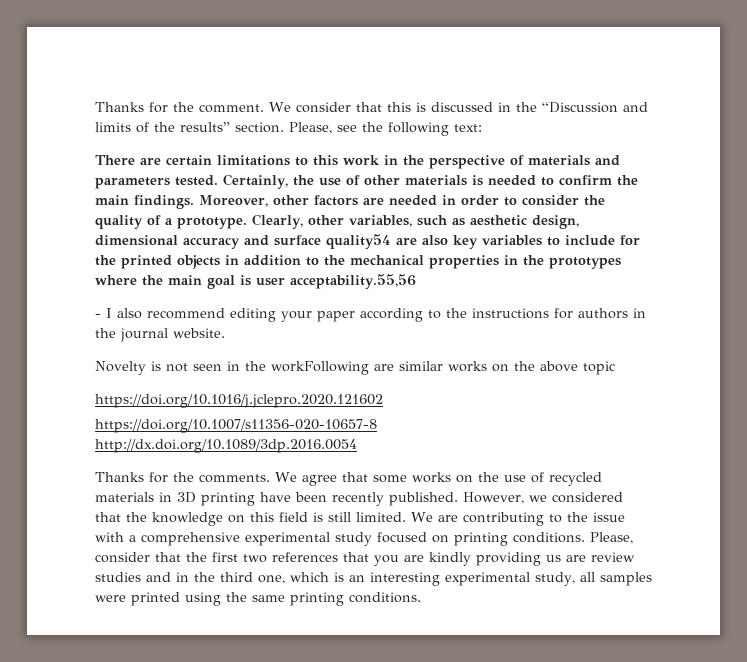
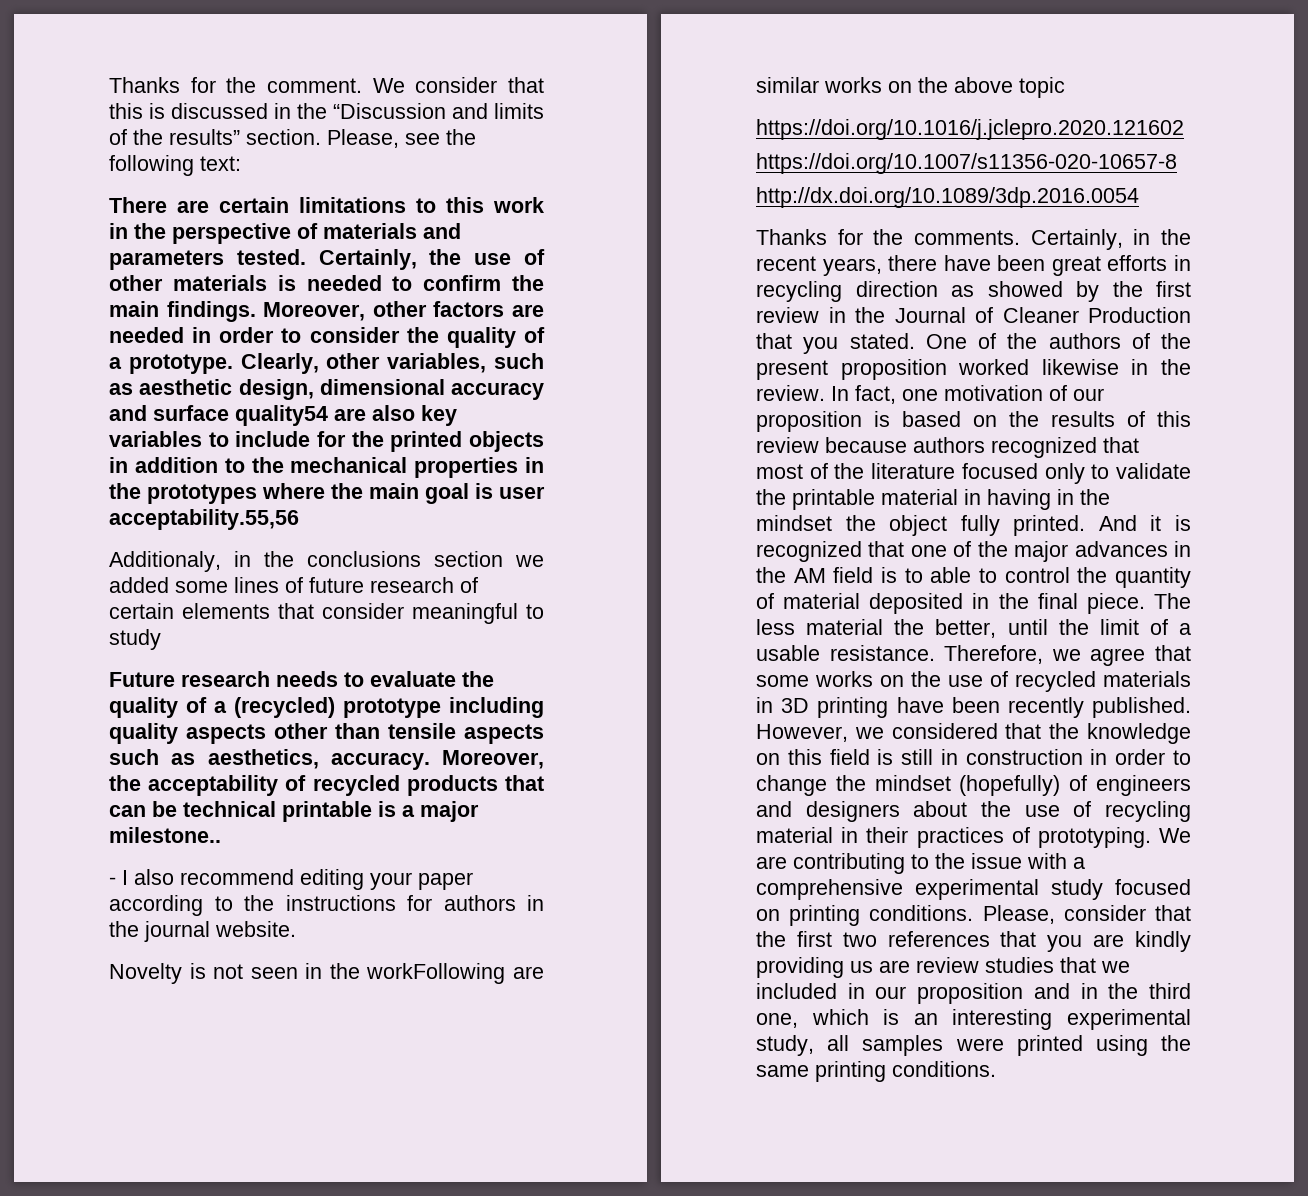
+ Additionaly, in the conclusions section we added some lines of future research of certain elements that consider meaningful to study
+ Future research needs to evaluate the quality of a (recycled) prototype including quality aspects other than tensile aspects such as aesthetics, accuracy. Moreover, the acceptability of recycled products that can be technical printable is a major milestone..
- We agree that some works on the use of recycled materials in 3D printing have been recently published.
+ Certainly, in the recent years, there have been great efforts in recycling direction as showed by the first review in the Journal of Cleaner Production that you stated. One of the authors of the present proposition worked likewise in the review. In fact, one motivation of our proposition is based on the results of this review because authors recognized that most of the literature focused only to validate the printable material in having in the mindset the object fully printed. And it is recognized that one of the major advances in the AM field is to able to control the quantity of material deposited in the final piece. The less material the better, until the limit of a usable resistance. Therefore, we agree that some works on the use of recycled materials in 3D printing have been recently published.
- However, we considered that the knowledge on this field is still limited.
+ However, we considered that the knowledge on this field is still in construction in order to change the mindset (hopefully) of engineers and designers about the use of recycling material in their practices of prototyping.
- Please, consider that the first two references that you are kindly providing us are review studies and in the third one, which is an interesting experimental study, all samples were printed using the same printing conditions.
+ Please, consider that the first two references that you are kindly providing us are review studies that we included in our proposition and in the third one, which is an interesting experimental study, all samples were printed using the same printing conditions.

